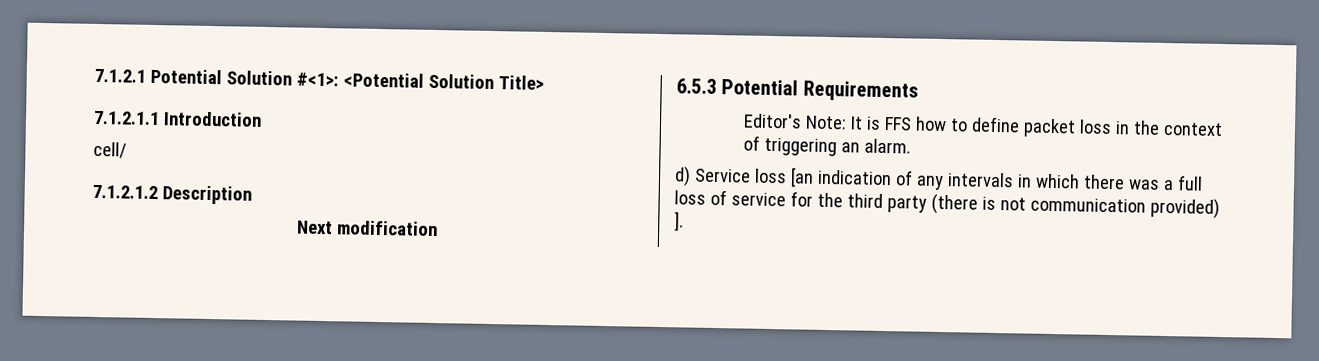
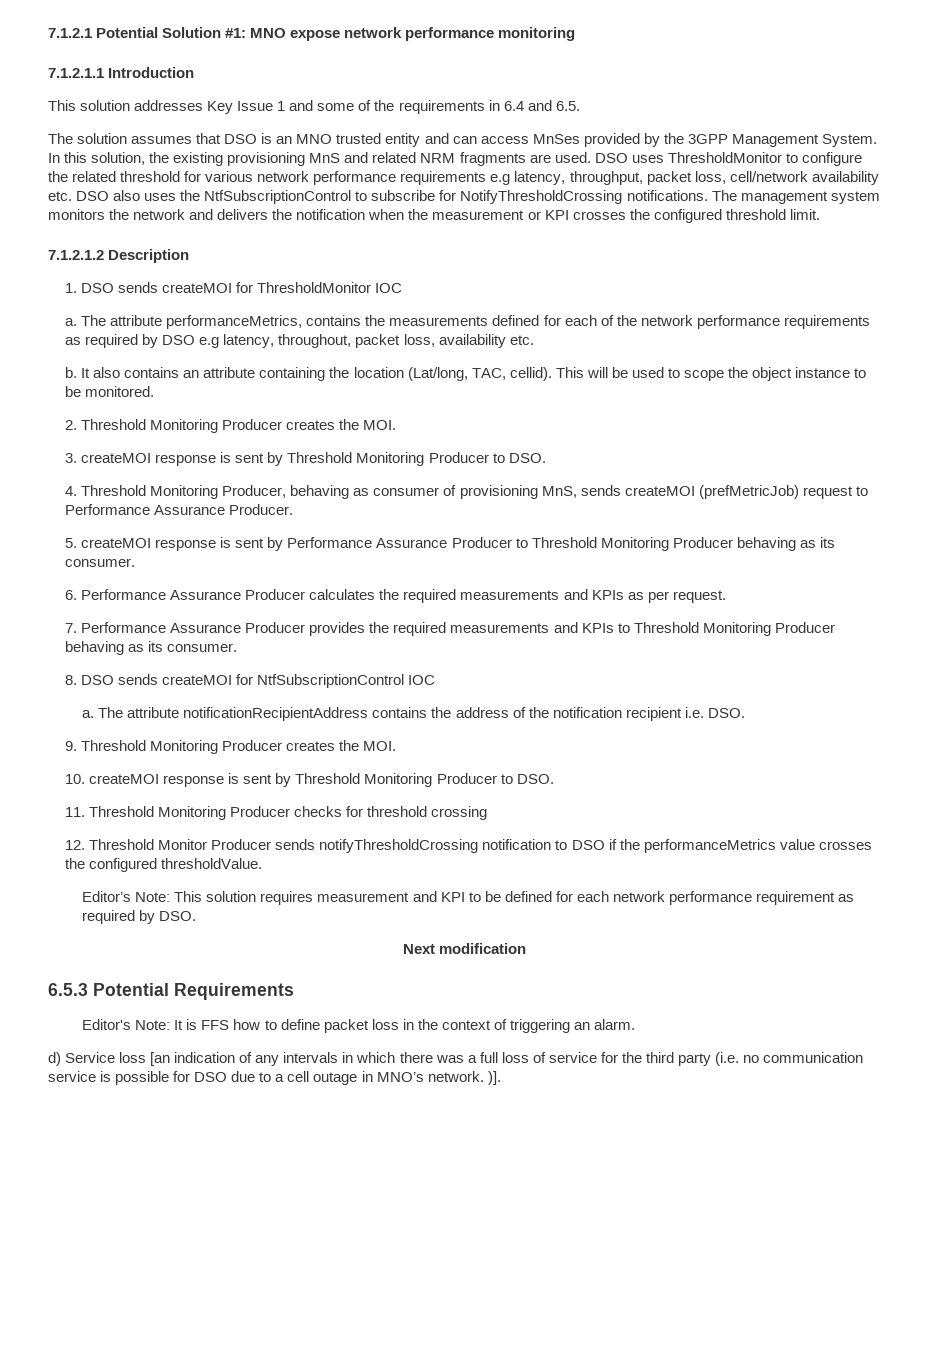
- 7.1.2.1 Potential Solution #<1>: <Potential Solution Title>
+ 7.1.2.1 Potential Solution #1: MNO expose network performance monitoring
  7.1.2.1.1 Introduction
- cell/
+ This solution addresses Key Issue 1 and some of the requirements in 6.4 and 6.5.
+ The solution assumes that DSO is an MNO trusted entity and can access MnSes provided by the 3GPP Management System. In this solution, the existing provisioning MnS and related NRM fragments are used. DSO uses ThresholdMonitor to configure the related threshold for various network performance requirements e.g latency, throughput, packet loss, cell/network availability etc. DSO also uses the NtfSubscriptionControl to subscribe for NotifyThresholdCrossing notifications. The management system monitors the network and delivers the notification when the measurement or KPI crosses the configured threshold limit.
  7.1.2.1.2 Description
+ 1. DSO sends createMOI for ThresholdMonitor IOC
+ a. The attribute performanceMetrics, contains the measurements defined for each of the network performance requirements as required by DSO e.g latency, throughout, packet loss, availability etc.
+ b. It also contains an attribute containing the location (Lat/long, TAC, cellid). This will be used to scope the object instance to be monitored.
+ 2. Threshold Monitoring Producer creates the MOI.
+ 3. createMOI response is sent by Threshold Monitoring Producer to DSO.
+ 4. Threshold Monitoring Producer, behaving as consumer of provisioning MnS, sends createMOI (prefMetricJob) request to Performance Assurance Producer.
+ 5. createMOI response is sent by Performance Assurance Producer to Threshold Monitoring Producer behaving as its consumer.
+ 6. Performance Assurance Producer calculates the required measurements and KPIs as per request.
+ 7. Performance Assurance Producer provides the required measurements and KPIs to Threshold Monitoring Producer behaving as its consumer.
+ 8. DSO sends createMOI for NtfSubscriptionControl IOC
+ a. The attribute notificationRecipientAddress contains the address of the notification recipient i.e. DSO.
+ 9. Threshold Monitoring Producer creates the MOI.
+ 10. createMOI response is sent by Threshold Monitoring Producer to DSO.
+ 11. Threshold Monitoring Producer checks for threshold crossing
+ 12. Threshold Monitor Producer sends notifyThresholdCrossing notification to DSO if the performanceMetrics value crosses the configured thresholdValue.
+ Editor’s Note: This solution requires measurement and KPI to be defined for each network performance requirement as required by DSO.
- d) Service loss [an indication of any intervals in which there was a full loss of service for the third party (there is not communication provided) ].
+ d) Service loss [an indication of any intervals in which there was a full loss of service for the third party (i.e. no communication service is possible for DSO due to a cell outage in MNO’s network. )].

